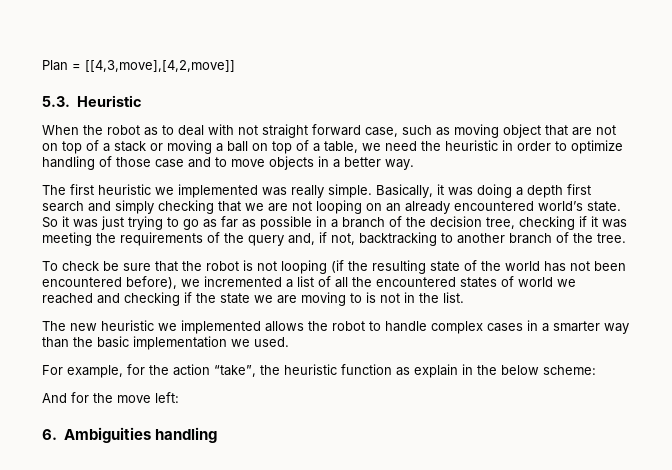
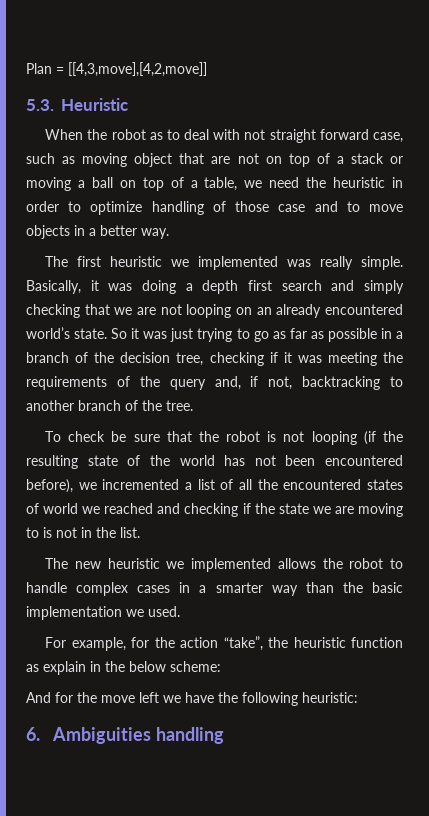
- And for the move left:
+ And for the move left we have the following heuristic:

